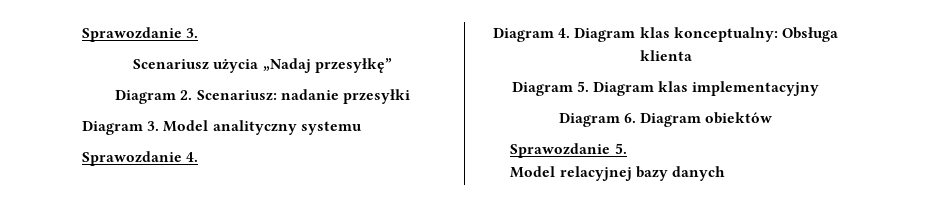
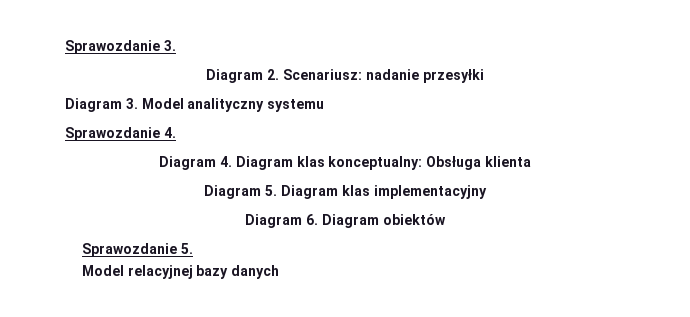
- Scenariusz użycia „Nadaj przesyłkę”

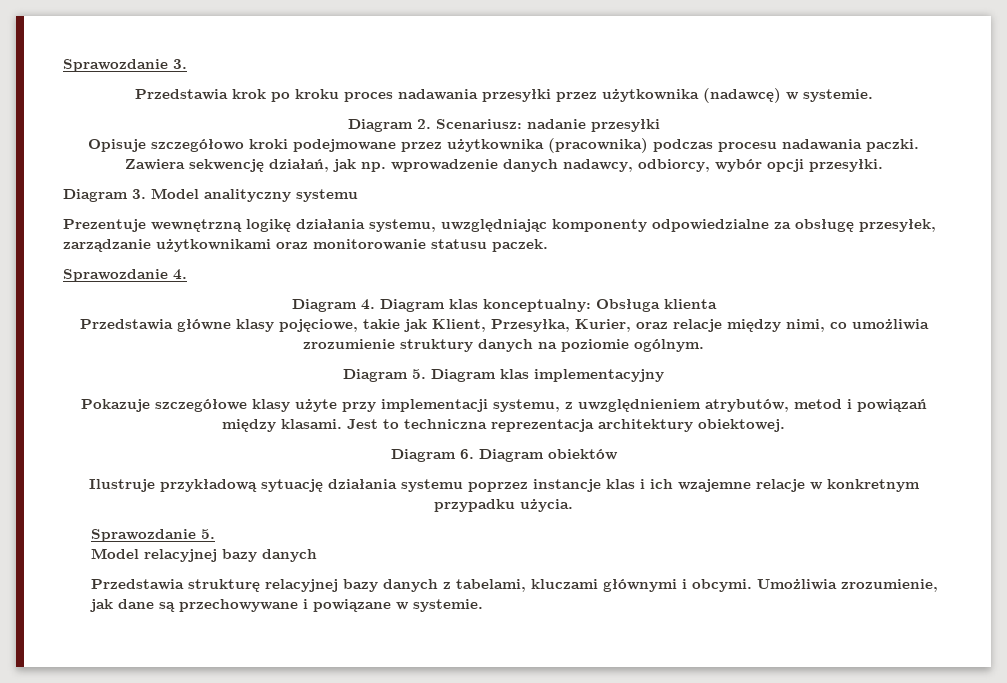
+ Przedstawia krok po kroku proces nadawania przesyłki przez użytkownika (nadawcę) w systemie.
+ Opisuje szczegółowo kroki podejmowane przez użytkownika (pracownika) podczas procesu nadawania paczki. Zawiera sekwencję działań, jak np. wprowadzenie danych nadawcy, odbiorcy, wybór opcji przesyłki.
+ Prezentuje wewnętrzną logikę działania systemu, uwzględniając komponenty odpowiedzialne za obsługę przesyłek, zarządzanie użytkownikami oraz monitorowanie statusu paczek.
+ Przedstawia główne klasy pojęciowe, takie jak Klient, Przesyłka, Kurier, oraz relacje między nimi, co umożliwia zrozumienie struktury danych na poziomie ogólnym.
+ Pokazuje szczegółowe klasy użyte przy implementacji systemu, z uwzględnieniem atrybutów, metod i powiązań między klasami. Jest to techniczna reprezentacja architektury obiektowej.
  Diagram 6. Diagram obiektów
+ Ilustruje przykładową sytuację działania systemu poprzez instancje klas i ich wzajemne relacje w konkretnym przypadku użycia.
+ Przedstawia strukturę relacyjnej bazy danych z tabelami, kluczami głównymi i obcymi. Umożliwia zrozumienie, jak dane są przechowywane i powiązane w systemie.

